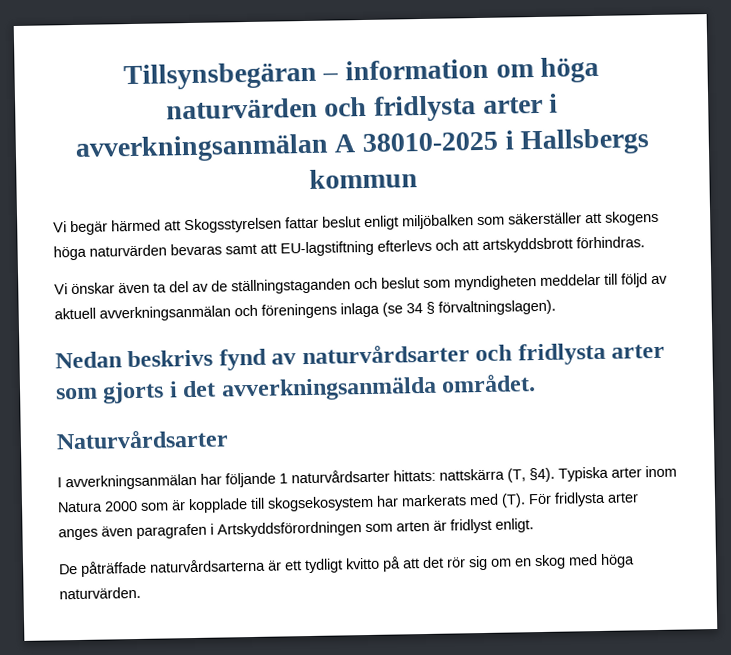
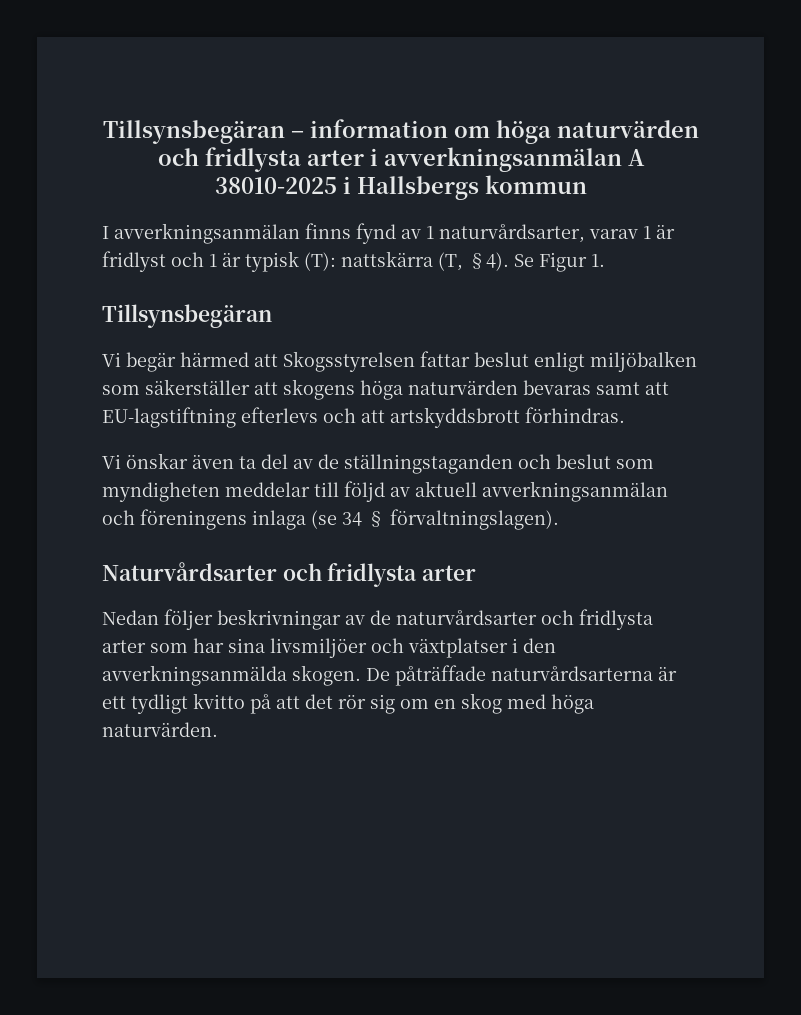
+ I avverkningsanmälan finns fynd av 1 naturvårdsarter, varav 1 är fridlyst och 1 är typisk (T): nattskärra (T, §4). Se Figur 1.
+ Tillsynsbegäran
- Nedan beskrivs fynd av naturvårdsarter och fridlysta arter som gjorts i det avverkningsanmälda området.
- Naturvårdsarter
- I avverkningsanmälan har följande 1 naturvårdsarter hittats: nattskärra (T, §4). Typiska arter inom Natura 2000 som är kopplade till skogsekosystem har markerats med (T). För fridlysta arter anges även paragrafen i Artskyddsförordningen som arten är fridlyst enligt.
- De påträffade naturvårdsarterna är ett tydligt kvitto på att det rör sig om en skog med höga naturvärden.
+ Naturvårdsarter och fridlysta arter
+ Nedan följer beskrivningar av de naturvårdsarter och fridlysta arter som har sina livsmiljöer och växtplatser i den avverkningsanmälda skogen. De påträffade naturvårdsarterna är ett tydligt kvitto på att det rör sig om en skog med höga naturvärden.

